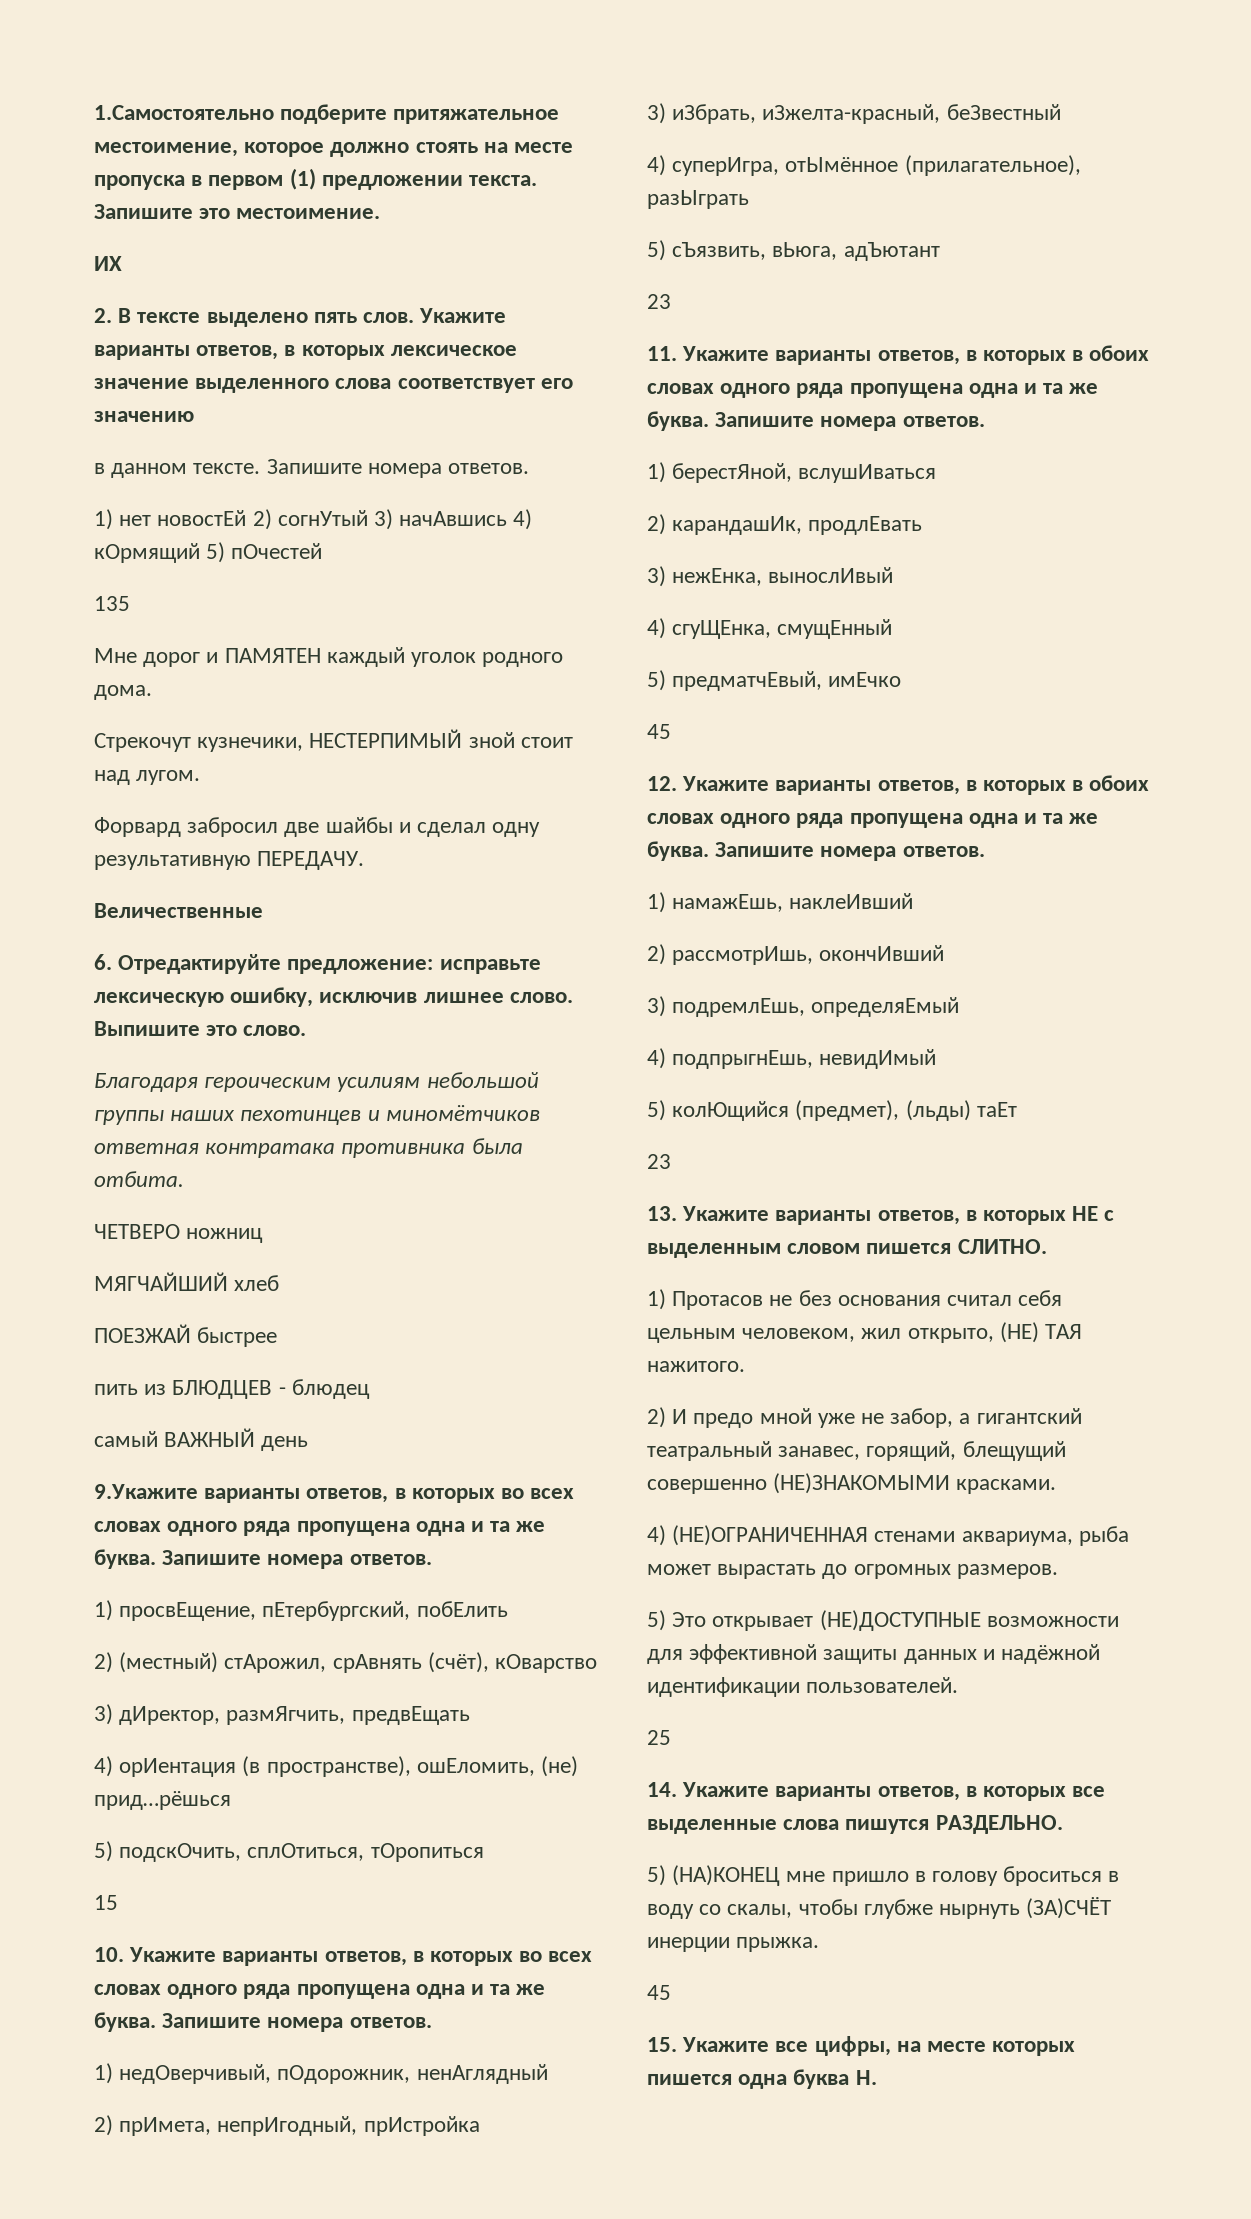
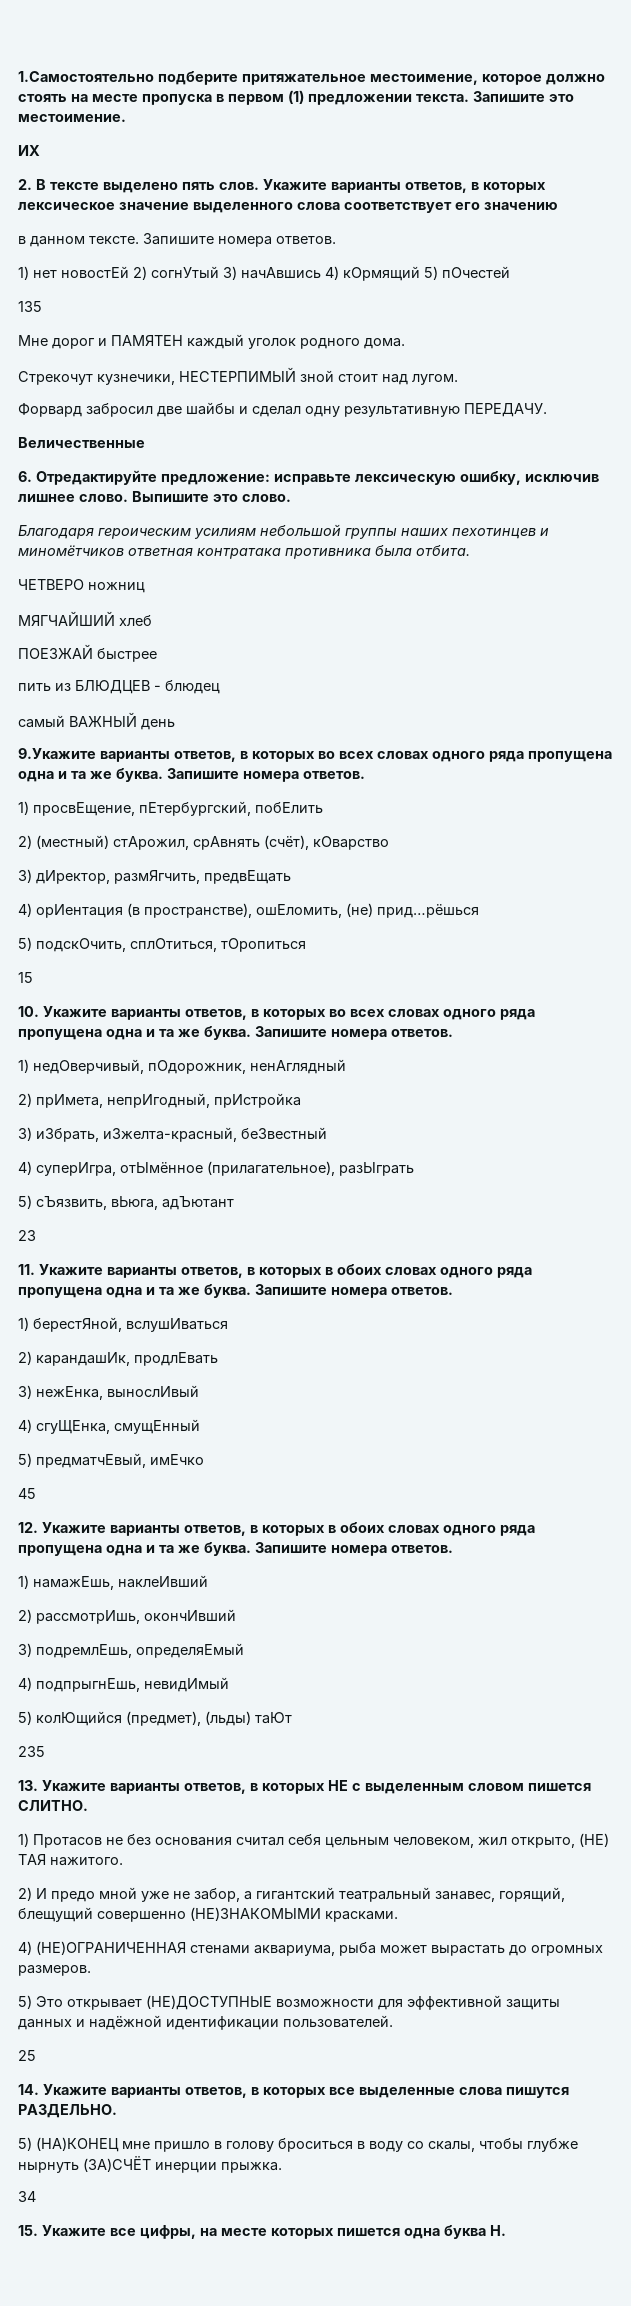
- 5) колЮщийся (предмет), (льды) таЕт
- 23
+ 5) колЮщийся (предмет), (льды) таЮт
+ 235
  5) (НА)КОНЕЦ мне пришло в голову броситься в воду со скалы, чтобы глубже нырнуть (ЗА)СЧЁТ инерции прыжка.
- 45
+ 34

